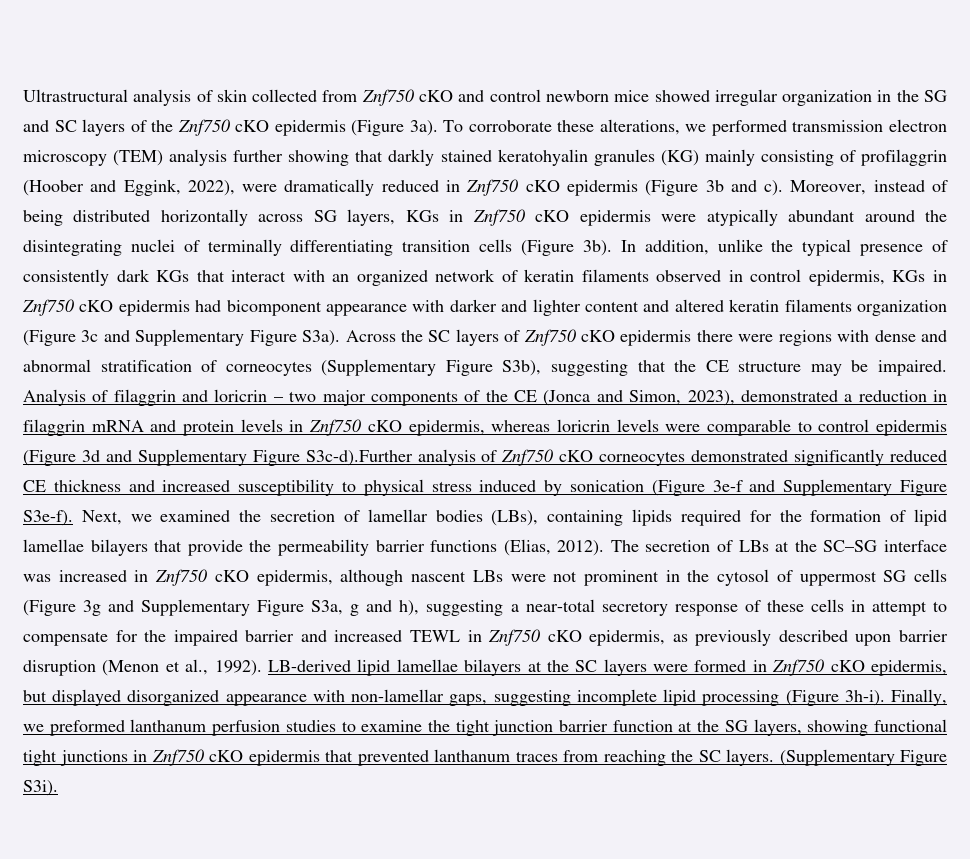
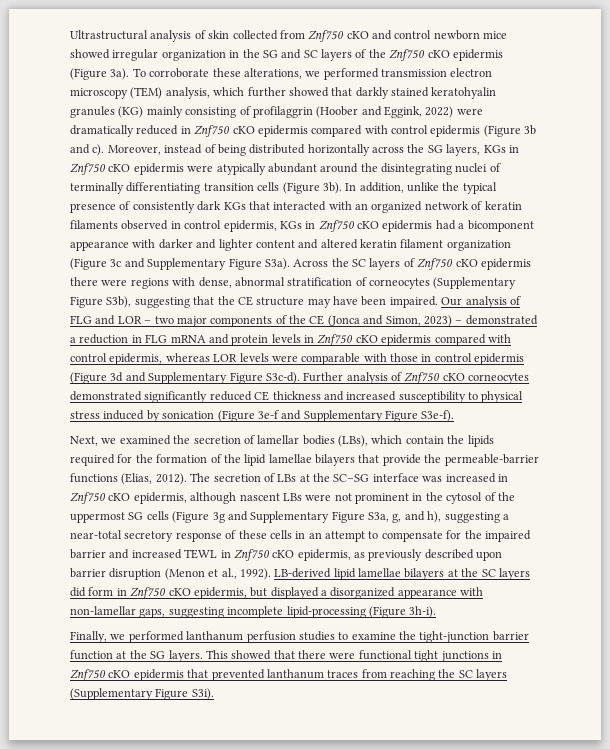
- To corroborate these alterations, we performed transmission electron microscopy (TEM) analysis further showing that darkly stained keratohyalin granules (KG) mainly consisting of profilaggrin (Hoober and Eggink, 2022), were dramatically reduced in Znf750 cKO epidermis (Figure 3b and c).
+ To corroborate these alterations, we performed transmission electron microscopy (TEM) analysis, which further showed that darkly stained keratohyalin granules (KG) mainly consisting of profilaggrin (Hoober and Eggink, 2022) were dramatically reduced in Znf750 cKO epidermis compared with control epidermis (Figure 3b and c).
- Moreover, instead of being distributed horizontally across SG layers, KGs in Znf750 cKO epidermis were atypically abundant around the disintegrating nuclei of terminally differentiating transition cells (Figure 3b).
+ Moreover, instead of being distributed horizontally across the SG layers, KGs in Znf750 cKO epidermis were atypically abundant around the disintegrating nuclei of terminally differentiating transition cells (Figure 3b).
- In addition, unlike the typical presence of consistently dark KGs that interact with an organized network of keratin filaments observed in control epidermis, KGs in Znf750 cKO epidermis had bicomponent appearance with darker and lighter content and altered keratin filaments organization (Figure 3c and Supplementary Figure S3a).
+ In addition, unlike the typical presence of consistently dark KGs that interacted with an organized network of keratin filaments observed in control epidermis, KGs in Znf750 cKO epidermis had a bicomponent appearance with darker and lighter content and altered keratin filament organization (Figure 3c and Supplementary Figure S3a).
- Across the SC layers of Znf750 cKO epidermis there were regions with dense and abnormal stratification of corneocytes (Supplementary Figure S3b), suggesting that the CE structure may be impaired. Analysis of filaggrin and loricrin – two major components of the CE (Jonca and Simon, 2023), demonstrated a reduction in filaggrin mRNA and protein levels in Znf750 cKO epidermis, whereas loricrin levels were comparable to control epidermis (Figure 3d and Supplementary Figure S3c-d).Further analysis of Znf750 cKO corneocytes demonstrated significantly reduced CE thickness and increased susceptibility to physical stress induced by sonication (Figure 3e-f and Supplementary Figure S3e-f). Next, we examined the secretion of lamellar bodies (LBs), containing lipids required for the formation of lipid lamellae bilayers that provide the permeability barrier functions (Elias, 2012).
+ Across the SC layers of Znf750 cKO epidermis there were regions with dense, abnormal stratification of corneocytes (Supplementary Figure S3b), suggesting that the CE structure may have been impaired. Our analysis of FLG and LOR – two major components of the CE (Jonca and Simon, 2023) – demonstrated a reduction in FLG mRNA and protein levels in Znf750 cKO epidermis compared with control epidermis, whereas LOR levels were comparable with those in control epidermis (Figure 3d and Supplementary Figure S3c-d). Further analysis of Znf750 cKO corneocytes demonstrated significantly reduced CE thickness and increased susceptibility to physical stress induced by sonication (Figure 3e-f and Supplementary Figure S3e-f).
+ Next, we examined the secretion of lamellar bodies (LBs), which contain the lipids required for the formation of the lipid lamellae bilayers that provide the permeable-barrier functions (Elias, 2012).
- The secretion of LBs at the SC–SG interface was increased in Znf750 cKO epidermis, although nascent LBs were not prominent in the cytosol of uppermost SG cells (Figure 3g and Supplementary Figure S3a, g and h), suggesting a near-total secretory response of these cells in attempt to compensate for the impaired barrier and increased TEWL in Znf750 cKO epidermis, as previously described upon barrier disruption (Menon et al., 1992).
+ The secretion of LBs at the SC–SG interface was increased in Znf750 cKO epidermis, although nascent LBs were not prominent in the cytosol of the uppermost SG cells (Figure 3g and Supplementary Figure S3a, g, and h), suggesting a near-total secretory response of these cells in an attempt to compensate for the impaired barrier and increased TEWL in Znf750 cKO epidermis, as previously described upon barrier disruption (Menon et al., 1992).
- LB-derived lipid lamellae bilayers at the SC layers were formed in Znf750 cKO epidermis, but displayed disorganized appearance with non-lamellar gaps, suggesting incomplete lipid processing (Figure 3h-i). Finally, we preformed lanthanum perfusion studies to examine the tight junction barrier function at the SG layers, showing functional tight junctions in Znf750 cKO epidermis that prevented lanthanum traces from reaching the SC layers. (Supplementary Figure S3i).
+ LB-derived lipid lamellae bilayers at the SC layers did form in Znf750 cKO epidermis, but displayed a disorganized appearance with non-lamellar gaps, suggesting incomplete lipid-processing (Figure 3h-i).
+ Finally, we performed lanthanum perfusion studies to examine the tight-junction barrier function at the SG layers. This showed that there were functional tight junctions in Znf750 cKO epidermis that prevented lanthanum traces from reaching the SC layers (Supplementary Figure S3i).

